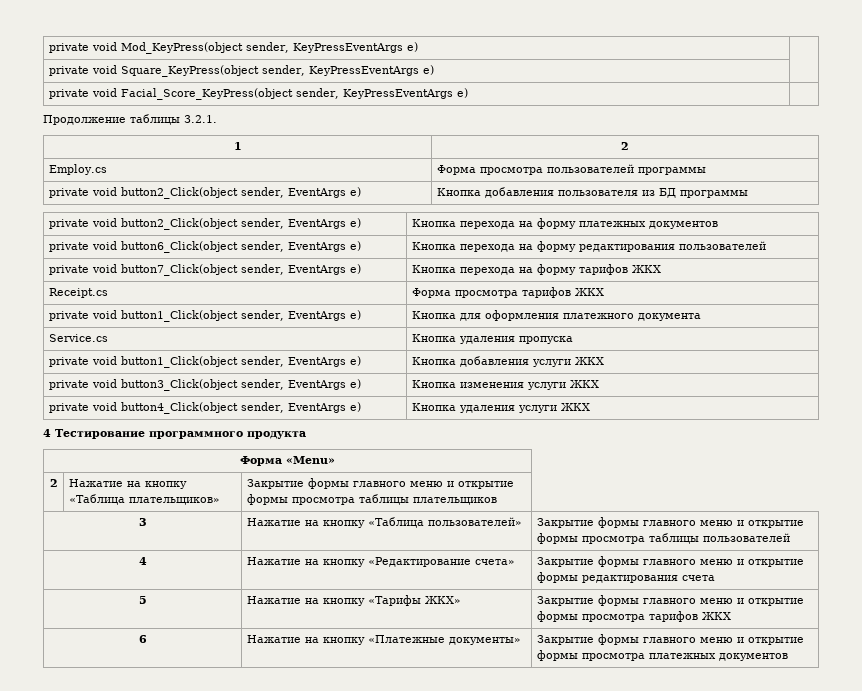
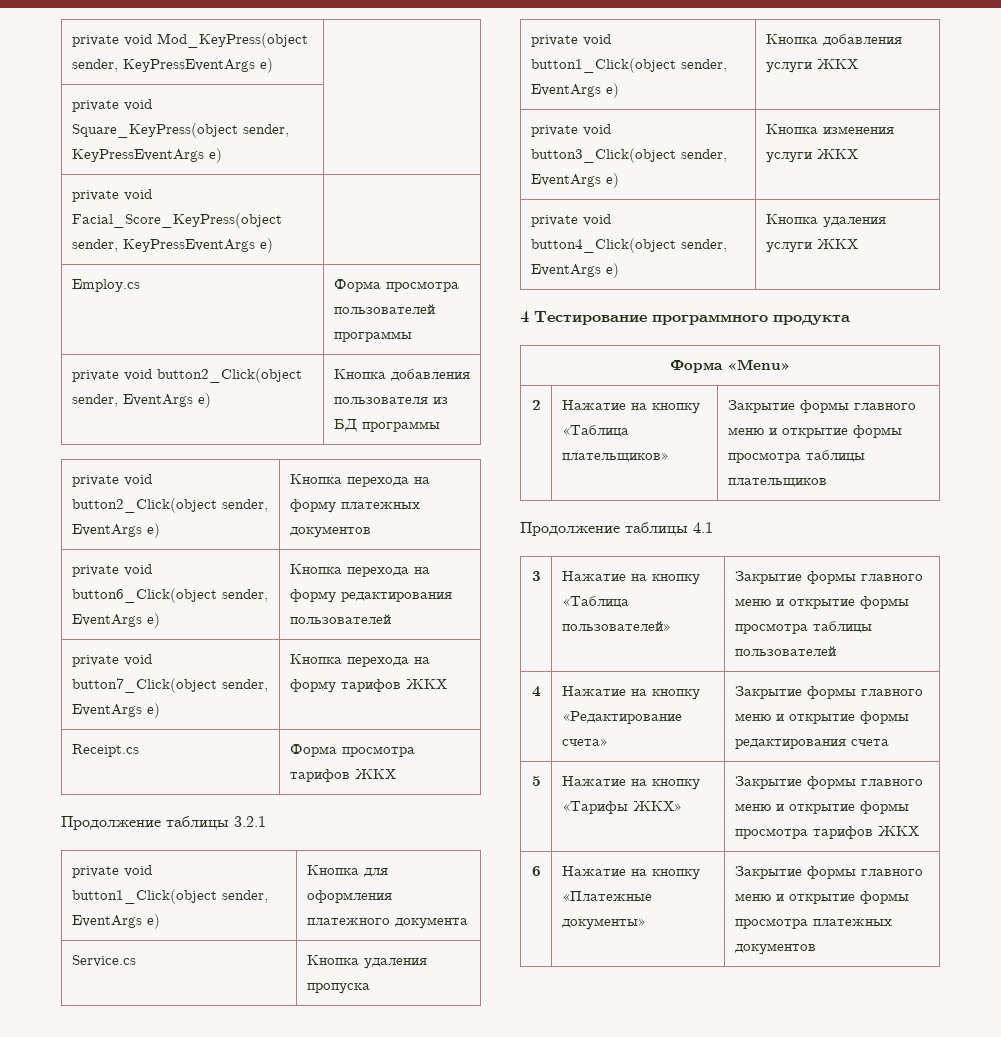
- Продолжение таблицы 3.2.1.
- 1 | 2
+ Продолжение таблицы 3.2.1
+ Продолжение таблицы 4.1

